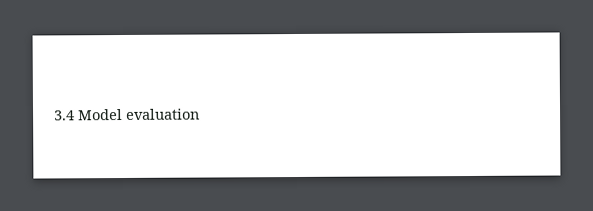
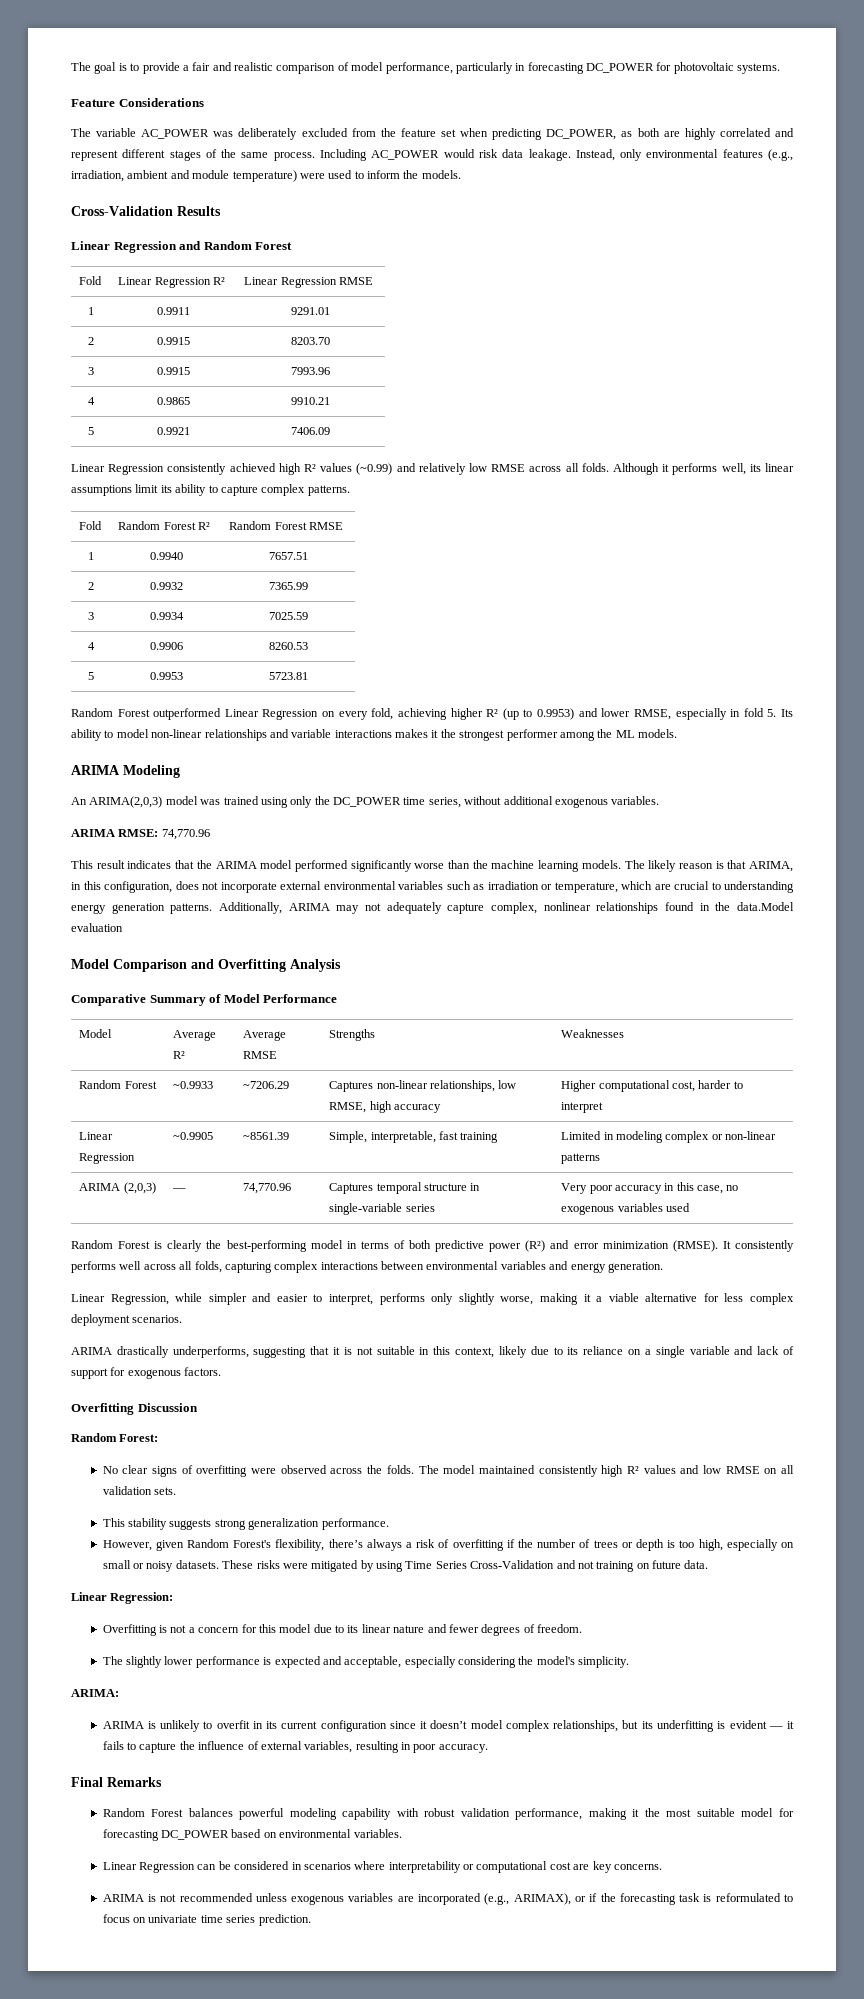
- 3.4 Model evaluation
+ The goal is to provide a fair and realistic comparison of model performance, particularly in forecasting DC_POWER for photovoltaic systems.
+ Feature Considerations
+ The variable AC_POWER was deliberately excluded from the feature set when predicting DC_POWER, as both are highly correlated and represent different stages of the same process. Including AC_POWER would risk data leakage. Instead, only environmental features (e.g., irradiation, ambient and module temperature) were used to inform the models.
+ Cross-Validation Results
+ Linear Regression and Random Forest
+ Fold | Linear Regression R² | Linear Regression RMSE
+ 1 | 0.9911 | 9291.01
+ 2 | 0.9915 | 8203.70
+ 3 | 0.9915 | 7993.96
+ 4 | 0.9865 | 9910.21
+ 5 | 0.9921 | 7406.09
+ Linear Regression consistently achieved high R² values (~0.99) and relatively low RMSE across all folds. Although it performs well, its linear assumptions limit its ability to capture complex patterns.
+ Fold | Random Forest R² | Random Forest RMSE
+ 1 | 0.9940 | 7657.51
+ 2 | 0.9932 | 7365.99
+ 3 | 0.9934 | 7025.59
+ 4 | 0.9906 | 8260.53
+ 5 | 0.9953 | 5723.81
+ Random Forest outperformed Linear Regression on every fold, achieving higher R² (up to 0.9953) and lower RMSE, especially in fold 5. Its ability to model non-linear relationships and variable interactions makes it the strongest performer among the ML models.
+ ARIMA Modeling
+ An ARIMA(2,0,3) model was trained using only the DC_POWER time series, without additional exogenous variables.
+ ARIMA RMSE: 74,770.96
+ This result indicates that the ARIMA model performed significantly worse than the machine learning models. The likely reason is that ARIMA, in this configuration, does not incorporate external environmental variables such as irradiation or temperature, which are crucial to understanding energy generation patterns. Additionally, ARIMA may not adequately capture complex, nonlinear relationships found in the data.Model evaluation
+ Model Comparison and Overfitting Analysis
+ Comparative Summary of Model Performance
+ Model | Average R² | Average RMSE | Strengths | Weaknesses
+ Random Forest | ~0.9933 | ~7206.29 | Captures non-linear relationships, low RMSE, high accuracy | Higher computational cost, harder to interpret
+ Linear Regression | ~0.9905 | ~8561.39 | Simple, interpretable, fast training | Limited in modeling complex or non-linear patterns
+ ARIMA (2,0,3) | — | 74,770.96 | Captures temporal structure in single-variable series | Very poor accuracy in this case, no exogenous variables used
+ Random Forest is clearly the best-performing model in terms of both predictive power (R²) and error minimization (RMSE). It consistently performs well across all folds, capturing complex interactions between environmental variables and energy generation.
+ Linear Regression, while simpler and easier to interpret, performs only slightly worse, making it a viable alternative for less complex deployment scenarios.
+ ARIMA drastically underperforms, suggesting that it is not suitable in this context, likely due to its reliance on a single variable and lack of support for exogenous factors.
+ Overfitting Discussion
+ Random Forest:
+ No clear signs of overfitting were observed across the folds. The model maintained consistently high R² values and low RMSE on all validation sets.
+ This stability suggests strong generalization performance.
+ However, given Random Forest's flexibility, there’s always a risk of overfitting if the number of trees or depth is too high, especially on small or noisy datasets. These risks were mitigated by using Time Series Cross-Validation and not training on future data.
+ Linear Regression:
+ Overfitting is not a concern for this model due to its linear nature and fewer degrees of freedom.
+ The slightly lower performance is expected and acceptable, especially considering the model's simplicity.
+ ARIMA:
+ ARIMA is unlikely to overfit in its current configuration since it doesn’t model complex relationships, but its underfitting is evident — it fails to capture the influence of external variables, resulting in poor accuracy.
+ Final Remarks
+ Random Forest balances powerful modeling capability with robust validation performance, making it the most suitable model for forecasting DC_POWER based on environmental variables.
+ Linear Regression can be considered in scenarios where interpretability or computational cost are key concerns.
+ ARIMA is not recommended unless exogenous variables are incorporated (e.g., ARIMAX), or if the forecasting task is reformulated to focus on univariate time series prediction.

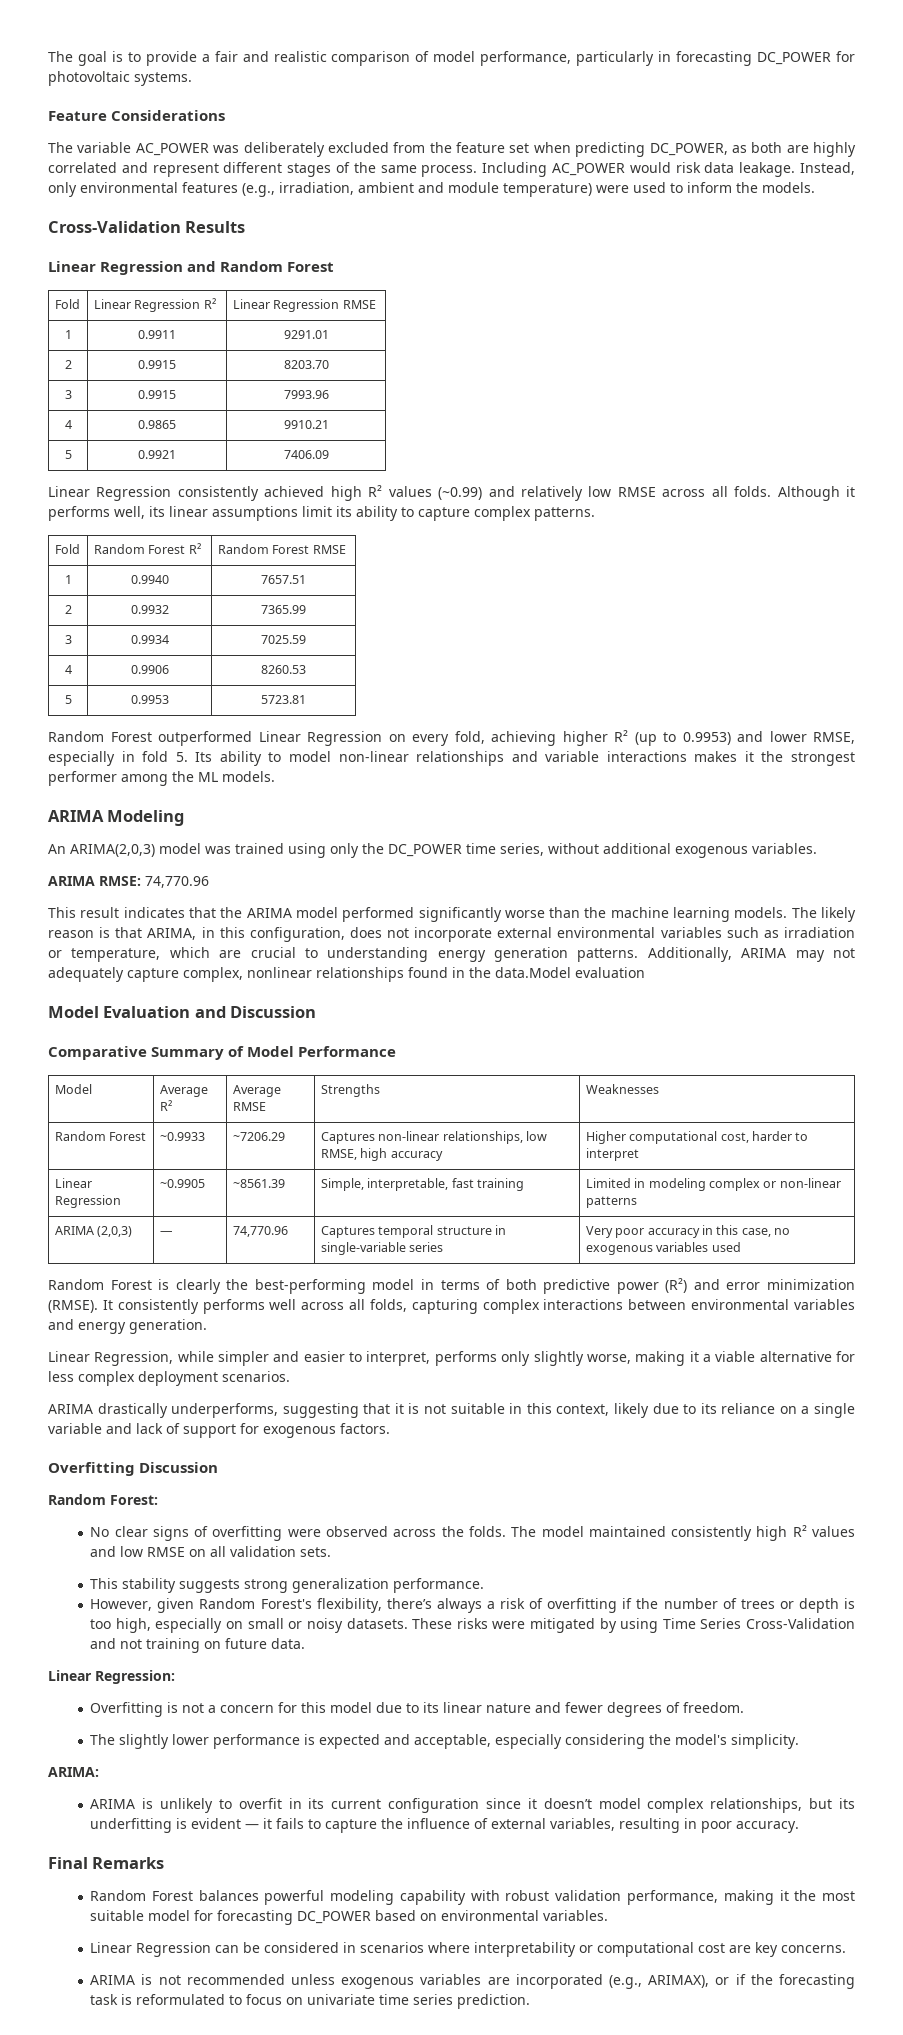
- Model Comparison and Overfitting Analysis
+ Model Evaluation and Discussion

